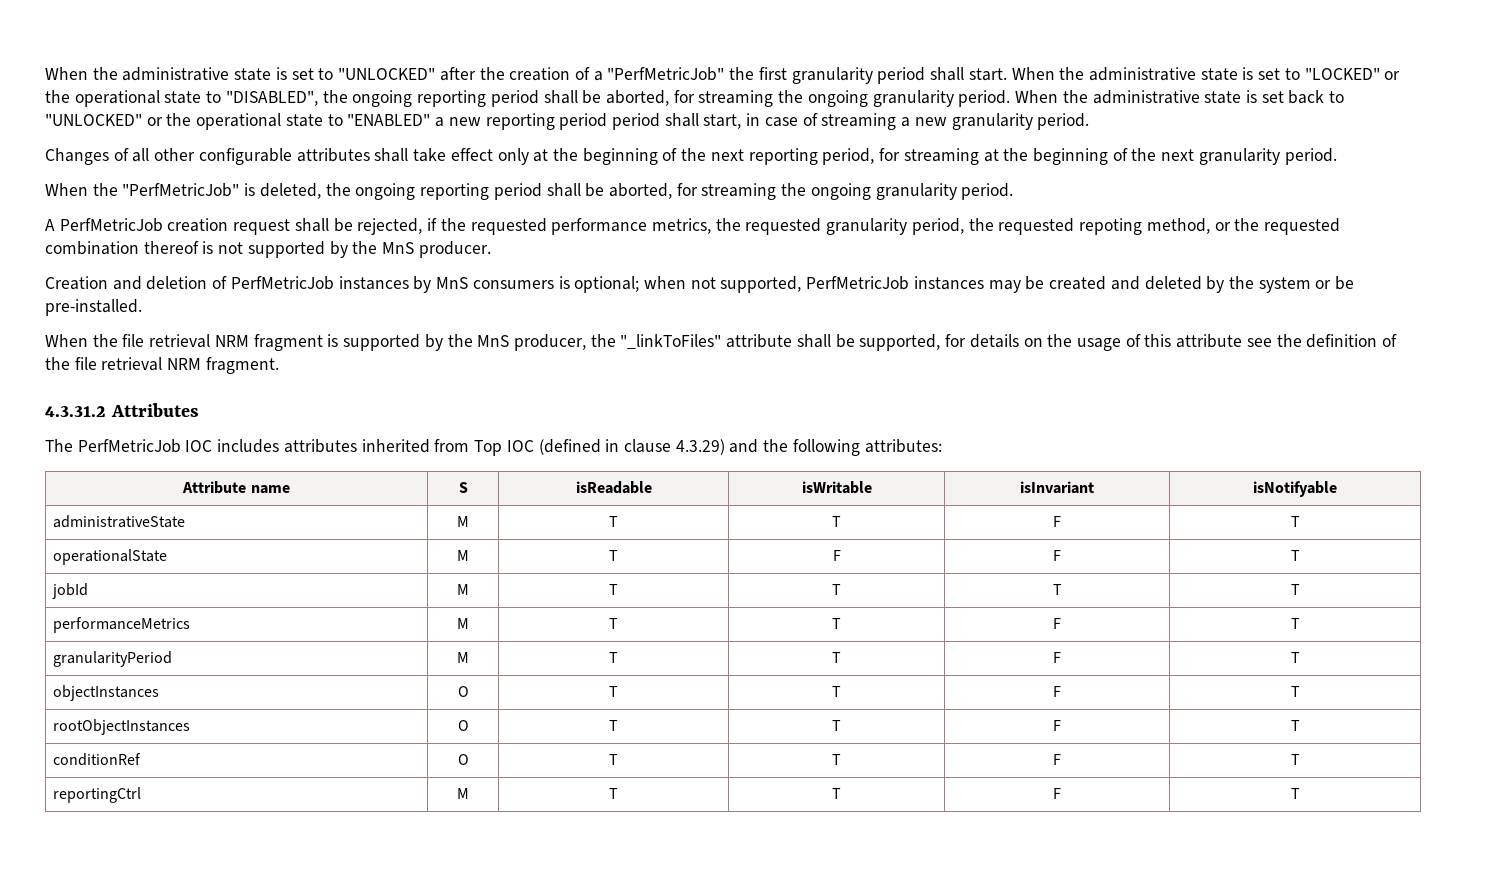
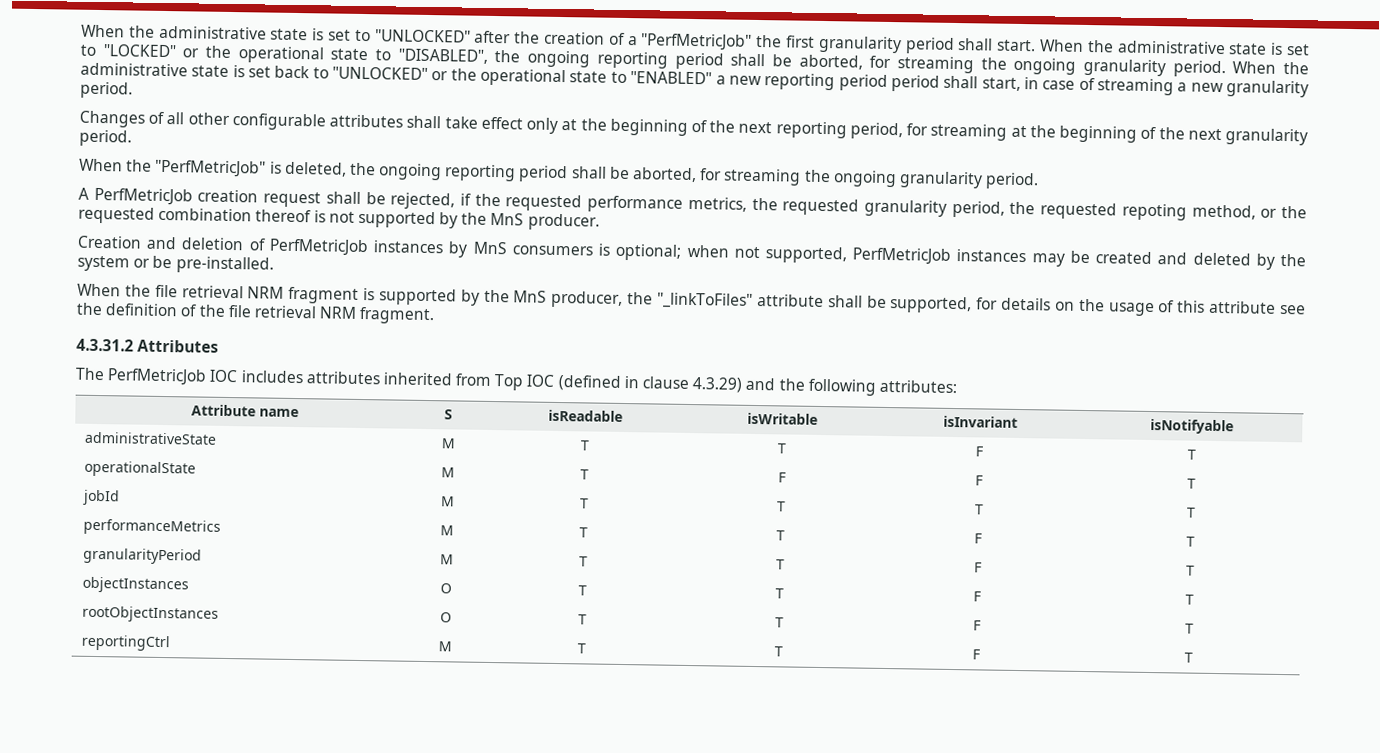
- conditionRef | O | T | T | F | T

